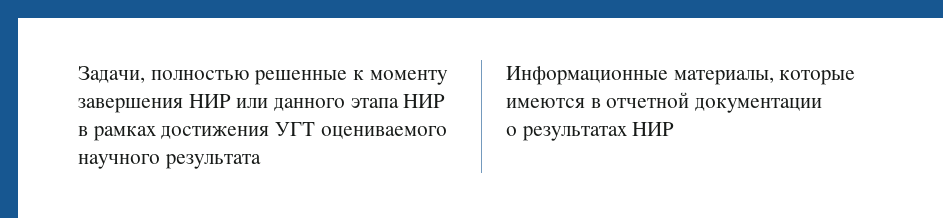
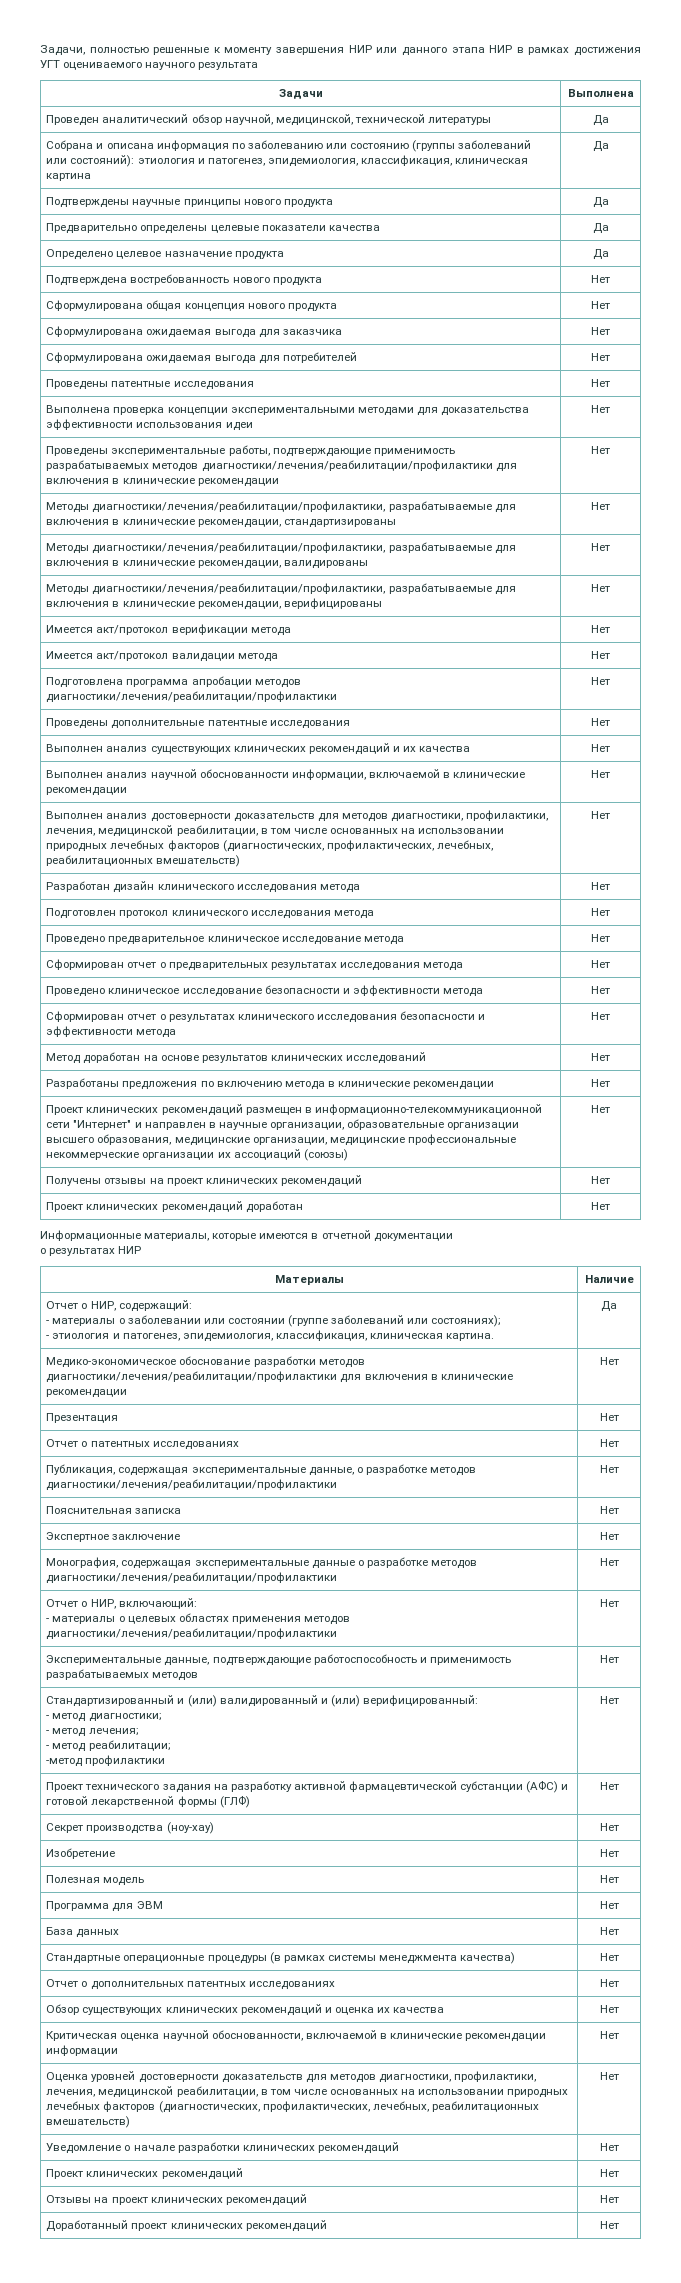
+ Задачи | Выполнена
+ Проведен аналитический обзор научной, медицинской, технической литературы | Да
+ Собрана и описана информация по заболеванию или состоянию (группы заболеваний или состояний): этиология и патогенез, эпидемиология, классификация, клиническая картина | Да
+ Подтверждены научные принципы нового продукта | Да
+ Предварительно определены целевые показатели качества | Да
+ Определено целевое назначение продукта | Да
+ Подтверждена востребованность нового продукта | Нет
+ Сформулирована общая концепция нового продукта | Нет
+ Сформулирована ожидаемая выгода для заказчика | Нет
+ Сформулирована ожидаемая выгода для потребителей | Нет
+ Проведены патентные исследования | Нет
+ Выполнена проверка концепции экспериментальными методами для доказательства эффективности использования идеи | Нет
+ Проведены экспериментальные работы, подтверждающие применимость разрабатываемых методов диагностики/лечения/реабилитации/профилактики для включения в клинические рекомендации | Нет
+ Методы диагностики/лечения/реабилитации/профилактики, разрабатываемые для включения в клинические рекомендации, стандартизированы | Нет
+ Методы диагностики/лечения/реабилитации/профилактики, разрабатываемые для включения в клинические рекомендации, валидированы | Нет
+ Методы диагностики/лечения/реабилитации/профилактики, разрабатываемые для включения в клинические рекомендации, верифицированы | Нет
+ Имеется акт/протокол верификации метода | Нет
+ Имеется акт/протокол валидации метода | Нет
+ Подготовлена программа апробации методов диагностики/лечения/реабилитации/профилактики | Нет
+ Проведены дополнительные патентные исследования | Нет
+ Выполнен анализ существующих клинических рекомендаций и их качества | Нет
+ Выполнен анализ научной обоснованности информации, включаемой в клинические рекомендации | Нет
+ Выполнен анализ достоверности доказательств для методов диагностики, профилактики, лечения, медицинской реабилитации, в том числе основанных на использовании природных лечебных факторов (диагностических, профилактических, лечебных, реабилитационных вмешательств) | Нет
+ Разработан дизайн клинического исследования метода | Нет
+ Подготовлен протокол клинического исследования метода | Нет
+ Проведено предварительное клиническое исследование метода | Нет
+ Сформирован отчет о предварительных результатах исследования метода | Нет
+ Проведено клиническое исследование безопасности и эффективности метода | Нет
+ Сформирован отчет о результатах клинического исследования безопасности и эффективности метода | Нет
+ Метод доработан на основе результатов клинических исследований | Нет
+ Разработаны предложения по включению метода в клинические рекомендации | Нет
+ Проект клинических рекомендаций размещен в информационно-телекоммуникационной сети "Интернет" и направлен в научные организации, образовательные организации высшего образования, медицинские организации, медицинские профессиональные некоммерческие организации их ассоциаций (союзы) | Нет
+ Получены отзывы на проект клинических рекомендаций | Нет
+ Проект клинических рекомендаций доработан | Нет
+ Материалы | Наличие
+ Отчет о НИР, содержащий:
+ - материалы о заболевании или состоянии (группе заболеваний или состояниях);
+ - этиология и патогенез, эпидемиология, классификация, клиническая картина. | Да
+ Медико-экономическое обоснование разработки методов диагностики/лечения/реабилитации/профилактики для включения в клинические рекомендации | Нет
+ Презентация | Нет
+ Отчет о патентных исследованиях | Нет
+ Публикация, содержащая экспериментальные данные, о разработке методов диагностики/лечения/реабилитации/профилактики | Нет
+ Пояснительная записка | Нет
+ Экспертное заключение | Нет
+ Монография, содержащая экспериментальные данные о разработке методов диагностики/лечения/реабилитации/профилактики | Нет
+ Отчет о НИР, включающий:
+ - материалы о целевых областях применения методов диагностики/лечения/реабилитации/профилактики | Нет
+ Экспериментальные данные, подтверждающие работоспособность и применимость разрабатываемых методов | Нет
+ Стандартизированный и (или) валидированный и (или) верифицированный:
+ - метод диагностики;
+ - метод лечения;
+ - метод реабилитации;
+ -метод профилактики | Нет
+ Проект технического задания на разработку активной фармацевтической субстанции (АФС) и готовой лекарственной формы (ГЛФ) | Нет
+ Секрет производства (ноу-хау) | Нет
+ Изобретение | Нет
+ Полезная модель | Нет
+ Программа для ЭВМ | Нет
+ База данных | Нет
+ Стандартные операционные процедуры (в рамках системы менеджмента качества) | Нет
+ Отчет о дополнительных патентных исследованиях | Нет
+ Обзор существующих клинических рекомендаций и оценка их качества | Нет
+ Критическая оценка научной обоснованности, включаемой в клинические рекомендации информации | Нет
+ Оценка уровней достоверности доказательств для методов диагностики, профилактики, лечения, медицинской реабилитации, в том числе основанных на использовании природных лечебных факторов (диагностических, профилактических, лечебных, реабилитационных вмешательств) | Нет
+ Уведомление о начале разработки клинических рекомендаций | Нет
+ Проект клинических рекомендаций | Нет
+ Отзывы на проект клинических рекомендаций | Нет
+ Доработанный проект клинических рекомендаций | Нет

